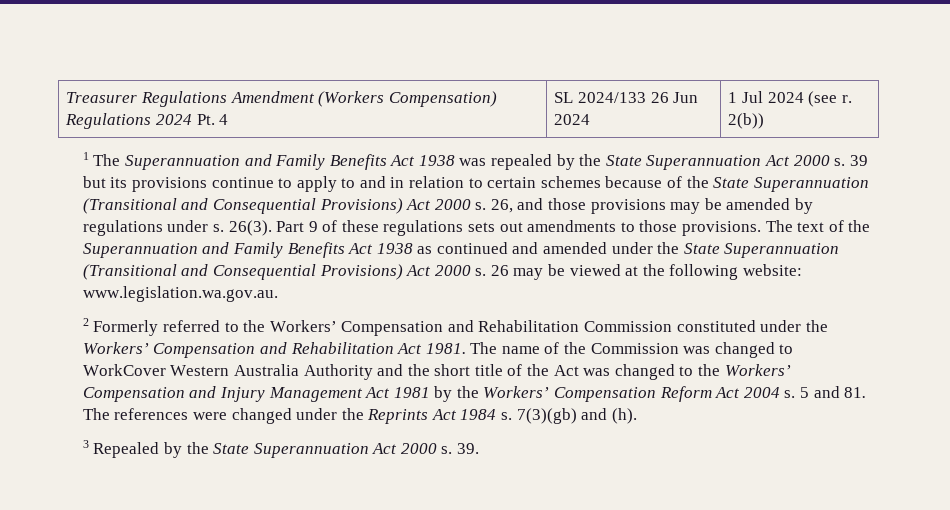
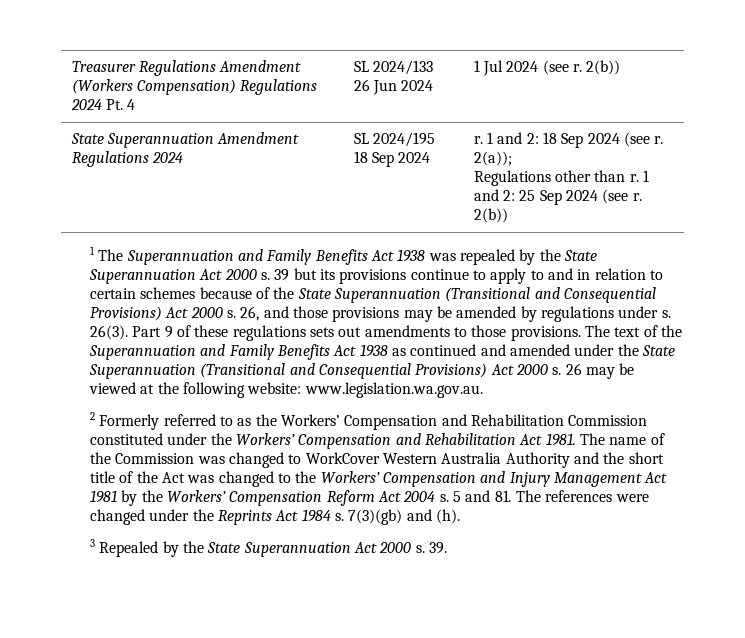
+ State Superannuation Amendment Regulations 2024 | SL 2024/195 18 Sep 2024 | r. 1 and 2: 18 Sep 2024 (see r. 2(a));
+ Regulations other than r. 1 and 2: 25 Sep 2024 (see r. 2(b))
- 2 Formerly referred to the Workers’ Compensation and Rehabilitation Commission constituted under the Workers’ Compensation and Rehabilitation Act 1981.
+ 2 Formerly referred to as the Workers’ Compensation and Rehabilitation Commission constituted under the Workers’ Compensation and Rehabilitation Act 1981.

